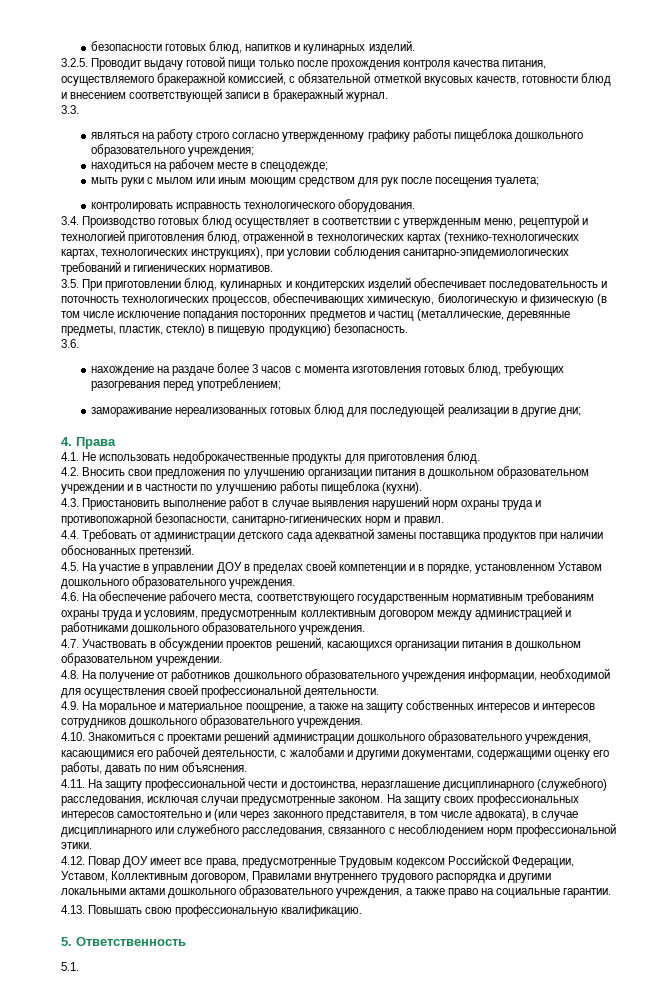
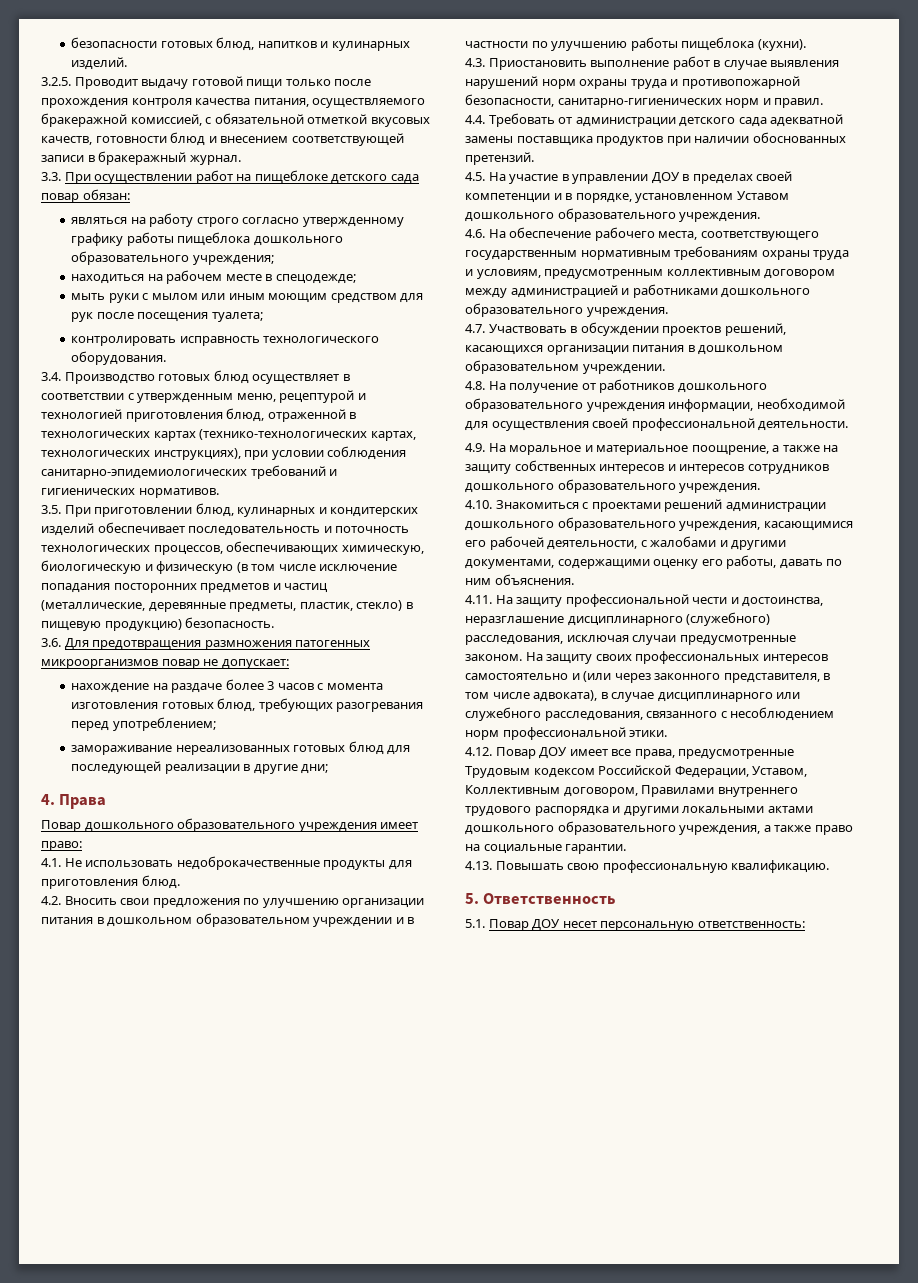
- 3.3.
+ 3.3. При осуществлении работ на пищеблоке детского сада повар обязан:
- 3.6.
+ 3.6. Для предотвращения размножения патогенных микроорганизмов повар не допускает:
+ Повар дошкольного образовательного учреждения имеет право:
- 5.1.
+ 5.1. Повар ДОУ несет персональную ответственность:

